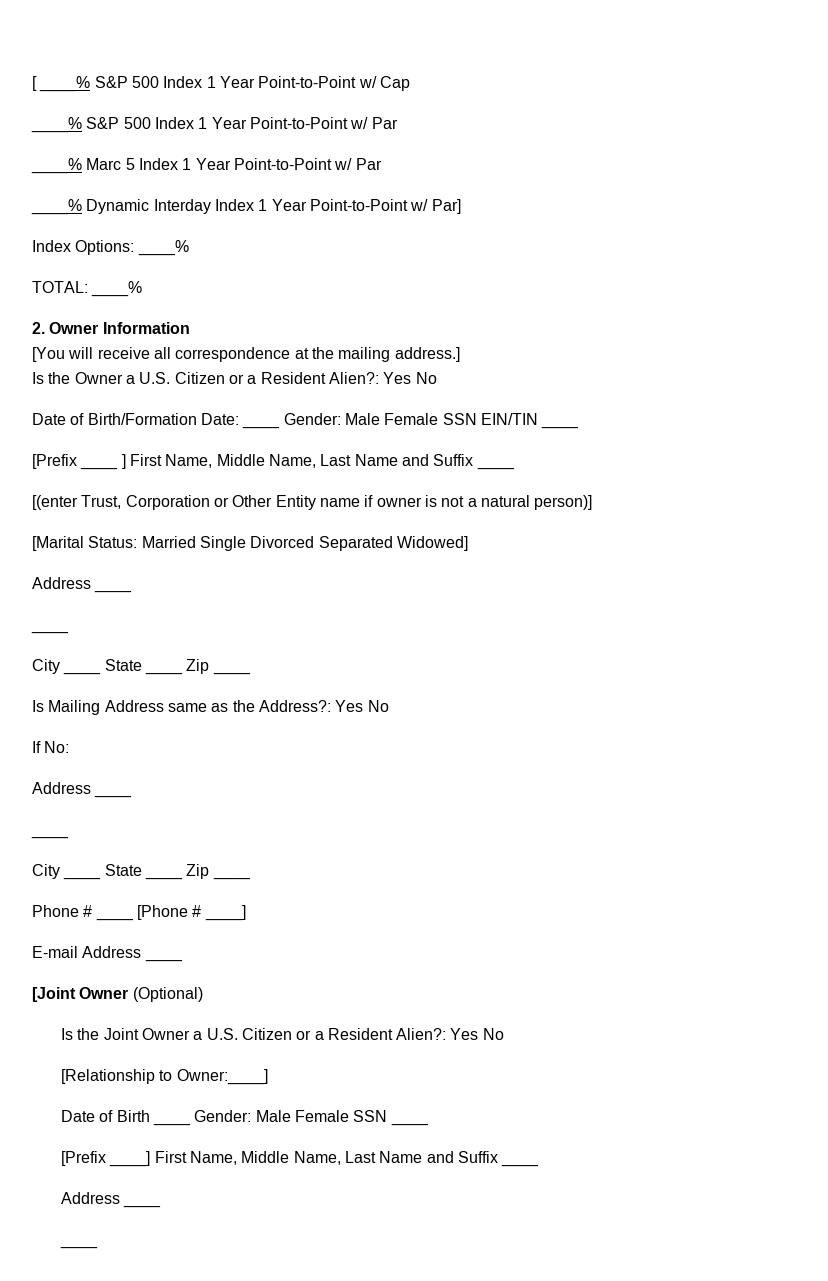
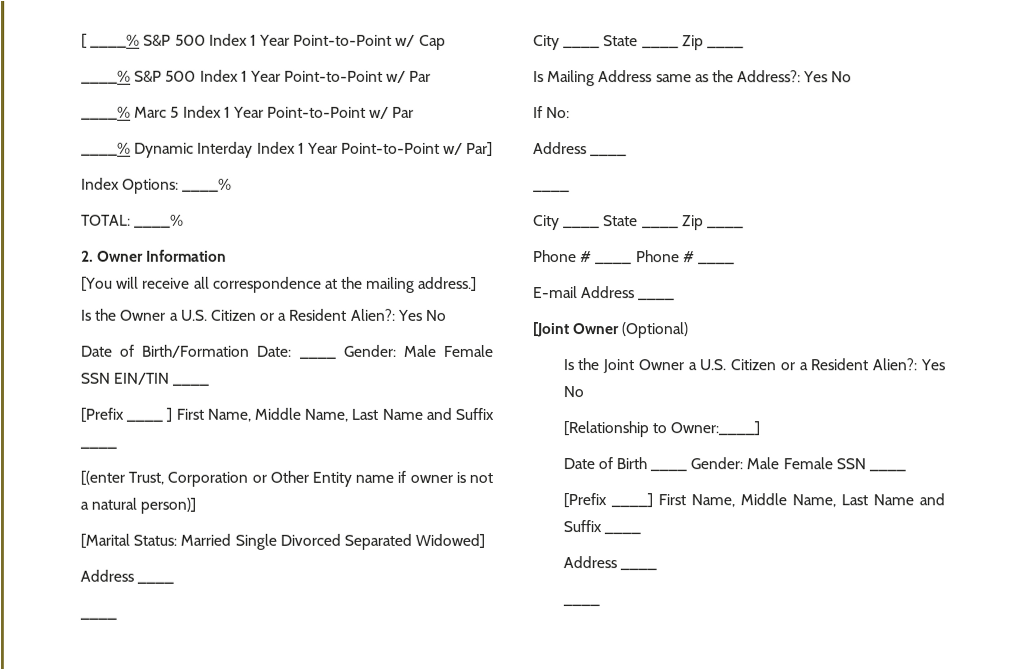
- Phone # ____ [Phone # ____]
+ Phone # ____ Phone # ____

